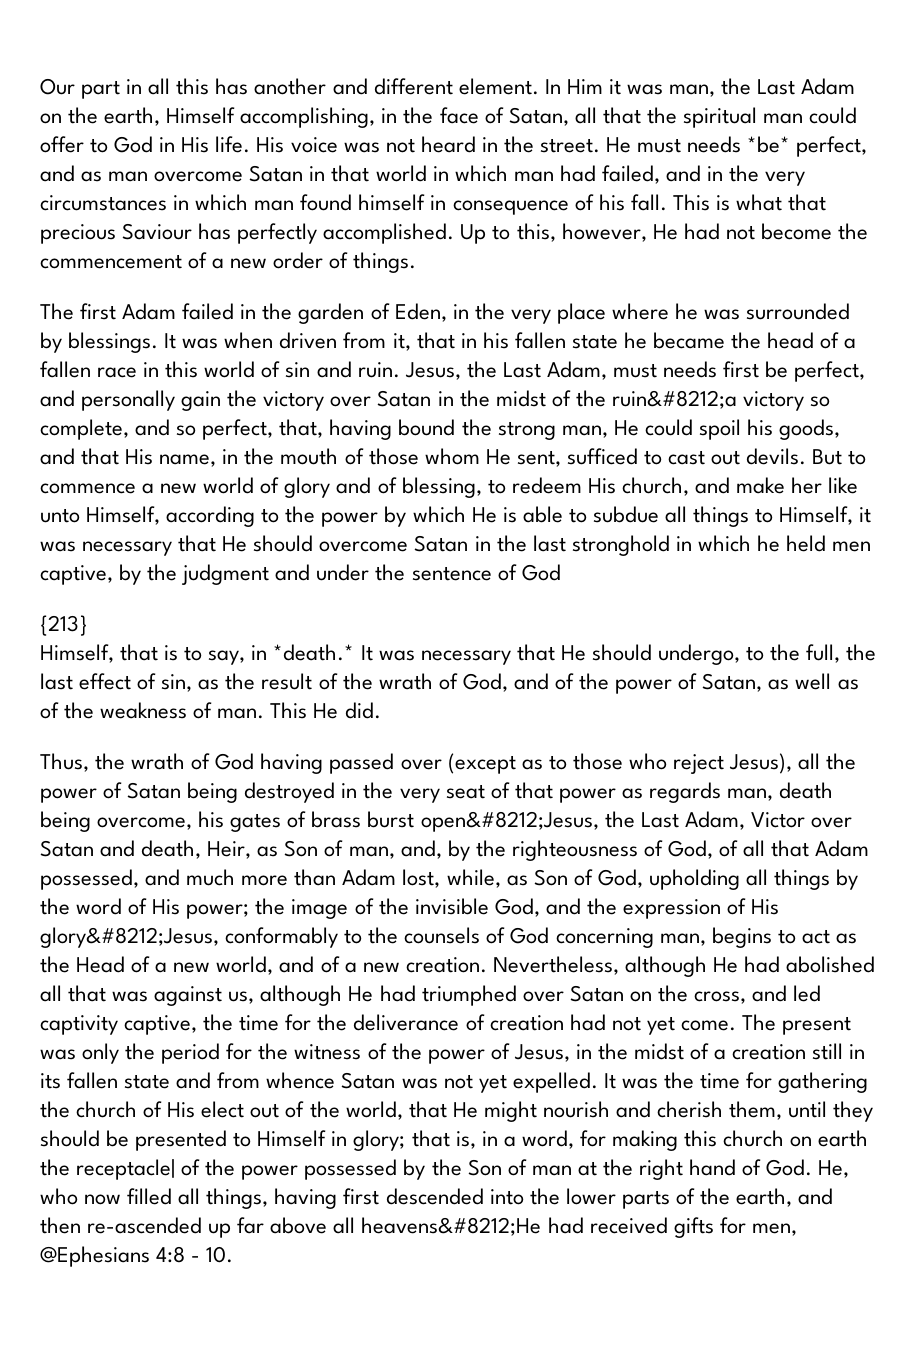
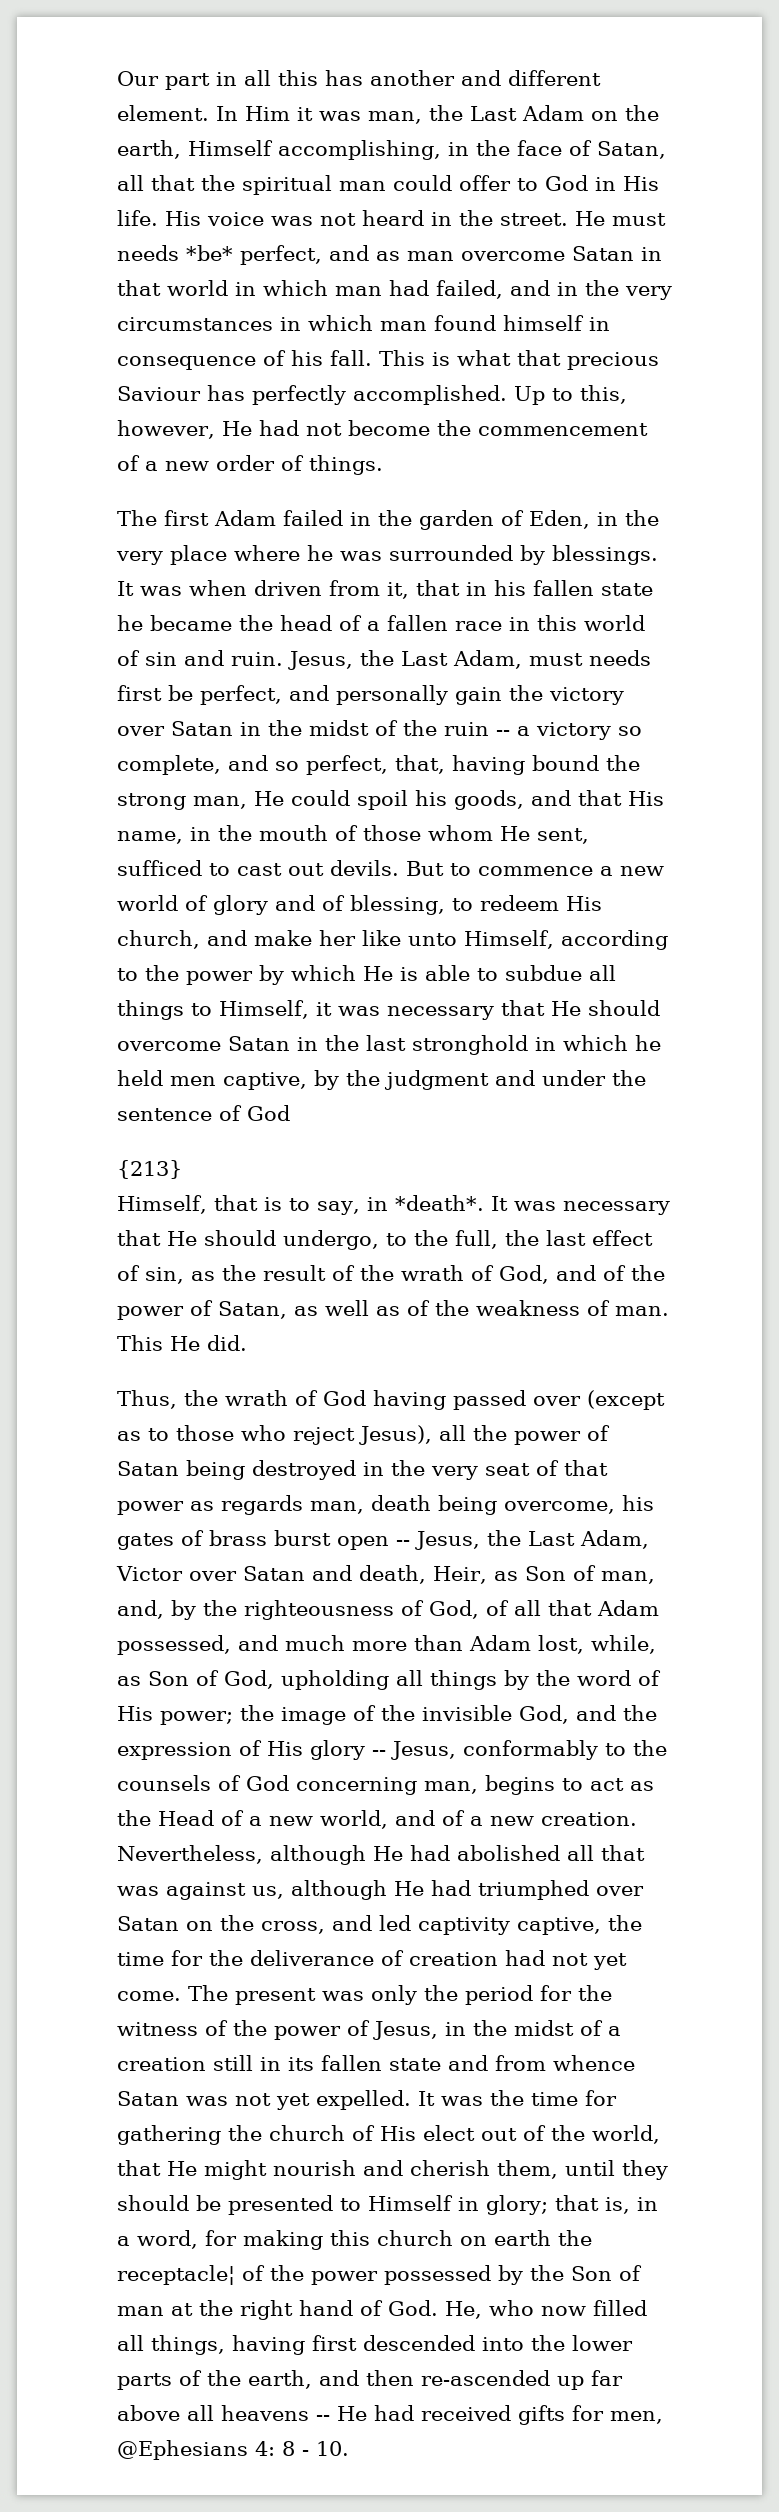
- Jesus, the Last Adam, must needs first be perfect, and personally gain the victory over Satan in the midst of the ruin&#8212;a victory so complete, and so perfect, that, having bound the strong man, He could spoil his goods, and that His name, in the mouth of those whom He sent, sufficed to cast out devils.
+ Jesus, the Last Adam, must needs first be perfect, and personally gain the victory over Satan in the midst of the ruin -- a victory so complete, and so perfect, that, having bound the strong man, He could spoil his goods, and that His name, in the mouth of those whom He sent, sufficed to cast out devils.
- Himself, that is to say, in *death.* It was necessary that He should undergo, to the full, the last effect of sin, as the result of the wrath of God, and of the power of Satan, as well as of the weakness of man.
+ Himself, that is to say, in *death*. It was necessary that He should undergo, to the full, the last effect of sin, as the result of the wrath of God, and of the power of Satan, as well as of the weakness of man.
- Thus, the wrath of God having passed over (except as to those who reject Jesus), all the power of Satan being destroyed in the very seat of that power as regards man, death being overcome, his gates of brass burst open&#8212;Jesus, the Last Adam, Victor over Satan and death, Heir, as Son of man, and, by the righteousness of God, of all that Adam possessed, and much more than Adam lost, while, as Son of God, upholding all things by the word of His power;
+ Thus, the wrath of God having passed over (except as to those who reject Jesus), all the power of Satan being destroyed in the very seat of that power as regards man, death being overcome, his gates of brass burst open -- Jesus, the Last Adam, Victor over Satan and death, Heir, as Son of man, and, by the righteousness of God, of all that Adam possessed, and much more than Adam lost, while, as Son of God, upholding all things by the word of His power;
- the image of the invisible God, and the expression of His glory&#8212;Jesus, conformably to the counsels of God concerning man, begins to act as the Head of a new world, and of a new creation.
+ the image of the invisible God, and the expression of His glory -- Jesus, conformably to the counsels of God concerning man, begins to act as the Head of a new world, and of a new creation.
- that is, in a word, for making this church on earth the receptacle| of the power possessed by the Son of man at the right hand of God. He, who now filled all things, having first descended into the lower parts of the earth, and then re-ascended up far above all heavens&#8212;He had received gifts for men, @Ephesians 4:8 - 10.
+ that is, in a word, for making this church on earth the receptacle¦ of the power possessed by the Son of man at the right hand of God. He, who now filled all things, having first descended into the lower parts of the earth, and then re-ascended up far above all heavens -- He had received gifts for men, @Ephesians 4: 8 - 10.

